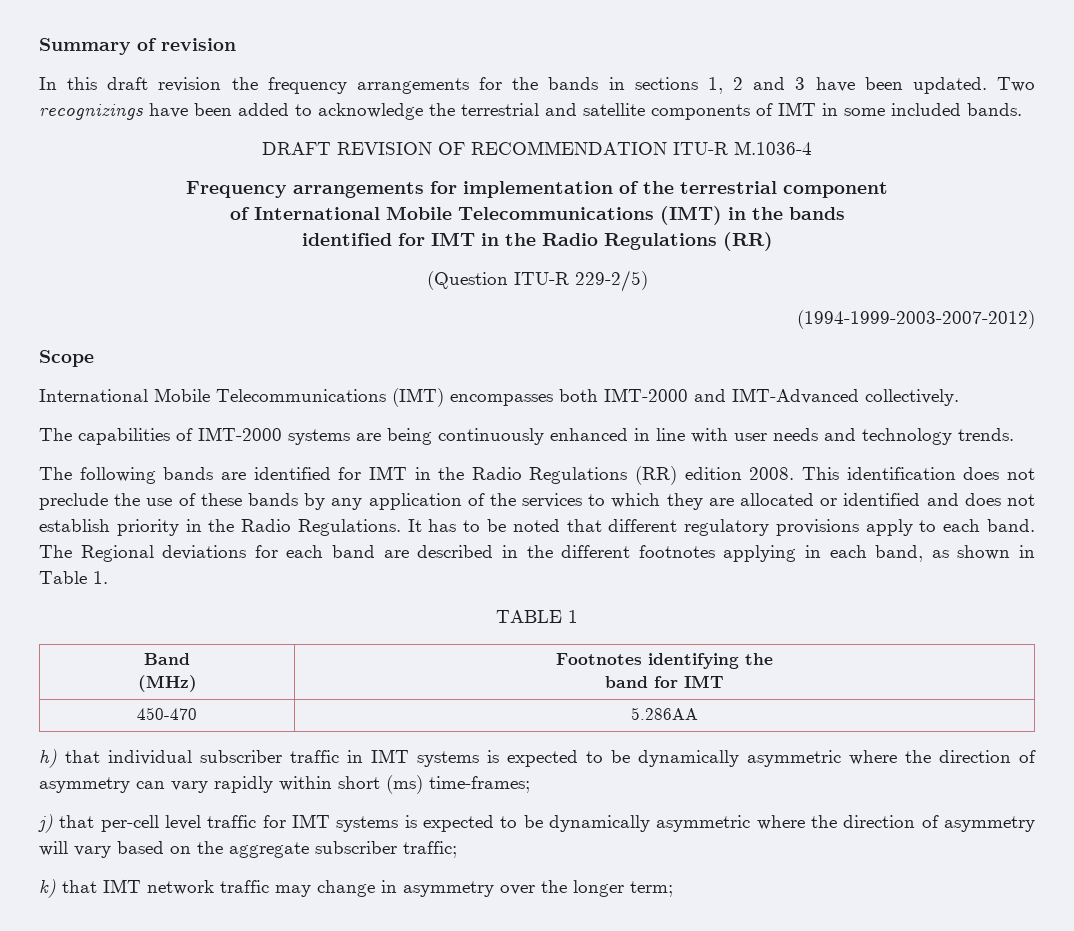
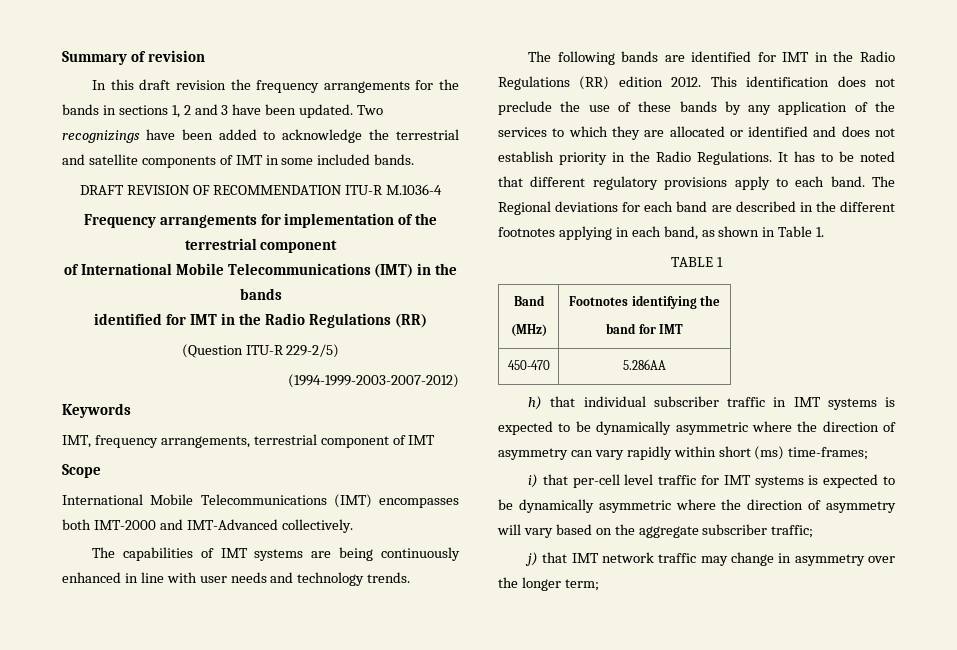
+ Keywords
+ IMT, frequency arrangements, terrestrial component of IMT
- The capabilities of IMT-2000 systems are being continuously enhanced in line with user needs and technology trends.
+ The capabilities of IMT systems are being continuously enhanced in line with user needs and technology trends.
- The following bands are identified for IMT in the Radio Regulations (RR) edition 2008.
+ The following bands are identified for IMT in the Radio Regulations (RR) edition 2012.
- j) that per-cell level traffic for IMT systems is expected to be dynamically asymmetric where the direction of asymmetry will vary based on the aggregate subscriber traffic;
+ i) that per-cell level traffic for IMT systems is expected to be dynamically asymmetric where the direction of asymmetry will vary based on the aggregate subscriber traffic;
- k) that IMT network traffic may change in asymmetry over the longer term;
+ j) that IMT network traffic may change in asymmetry over the longer term;

